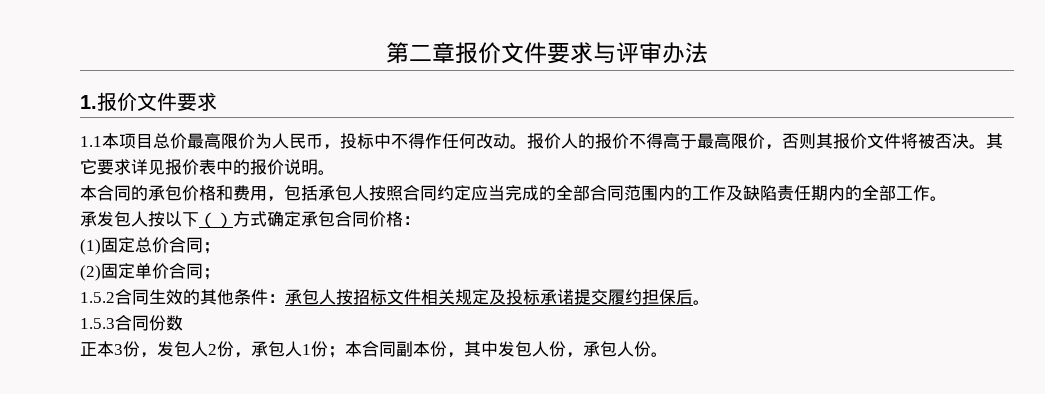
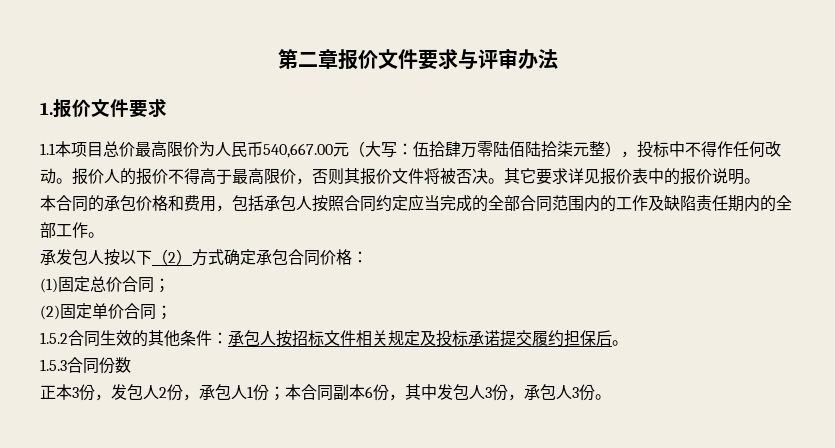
- 1.1本项目总价最高限价为人民币，投标中不得作任何改动。
+ 1.1本项目总价最高限价为人民币540,667.00元（大写：伍拾肆万零陆佰陆拾柒元整），投标中不得作任何改动。
- 承发包人按以下（）方式确定承包合同价格：
+ 承发包人按以下（2）方式确定承包合同价格：
- 正本3份，发包人2份，承包人1份；本合同副本份，其中发包人份，承包人份。
+ 正本3份，发包人2份，承包人1份；本合同副本6份，其中发包人3份，承包人3份。

